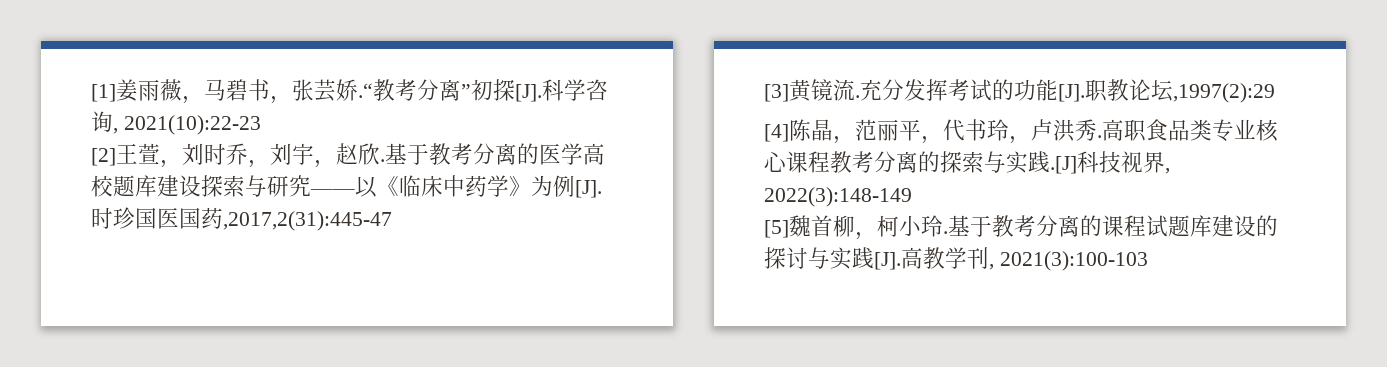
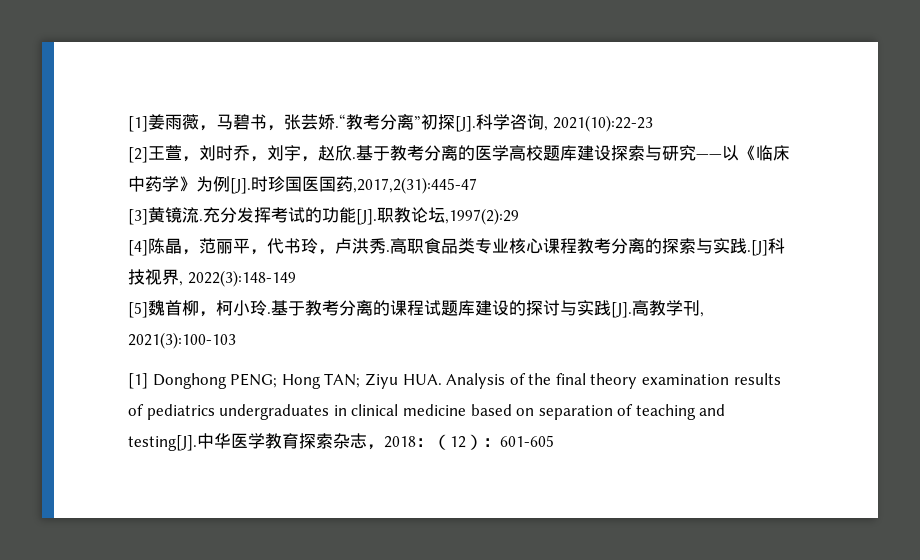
+ [1] Donghong PENG; Hong TAN; Ziyu HUA. Analysis of the final theory examination results of pediatrics undergraduates in clinical medicine based on separation of teaching and testing[J].中华医学教育探索杂志，2018：（12）：601-605

